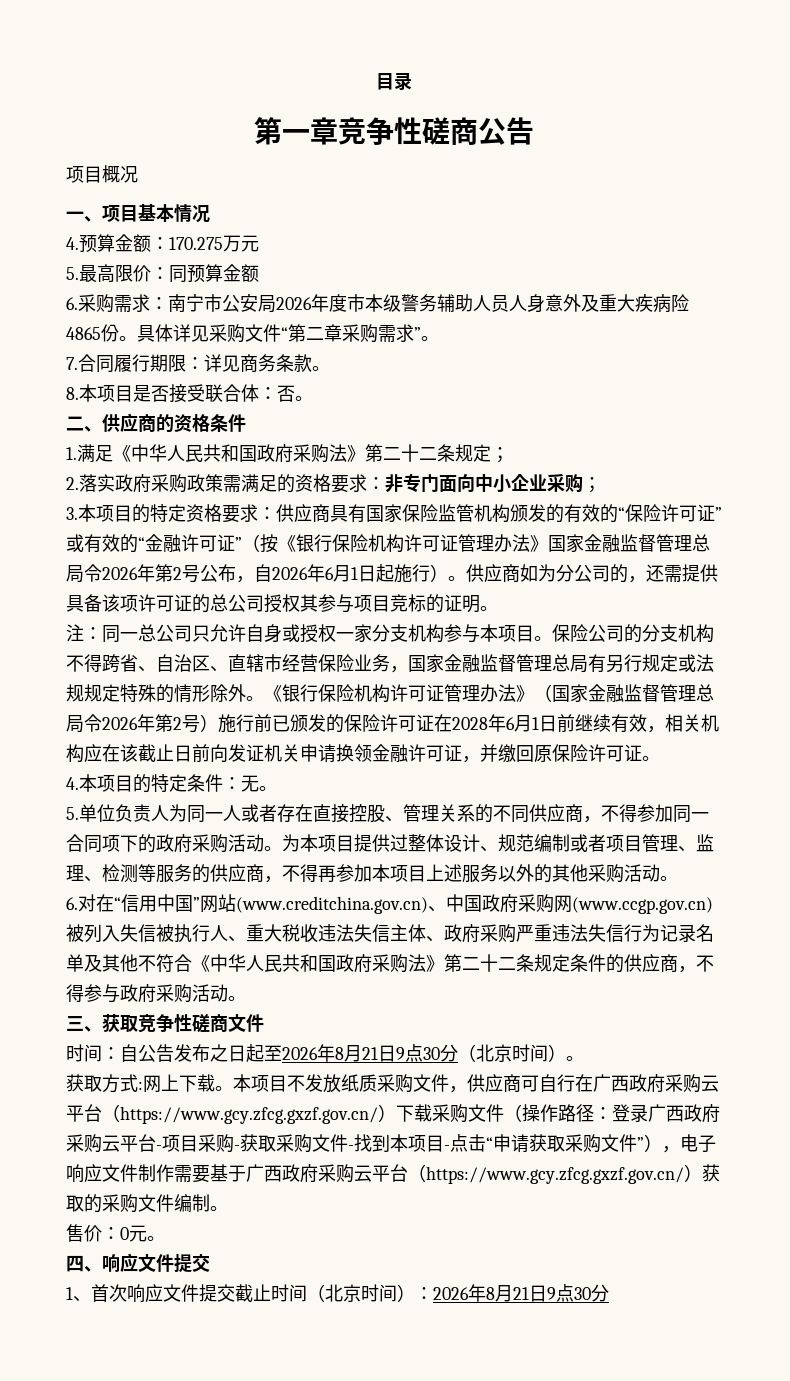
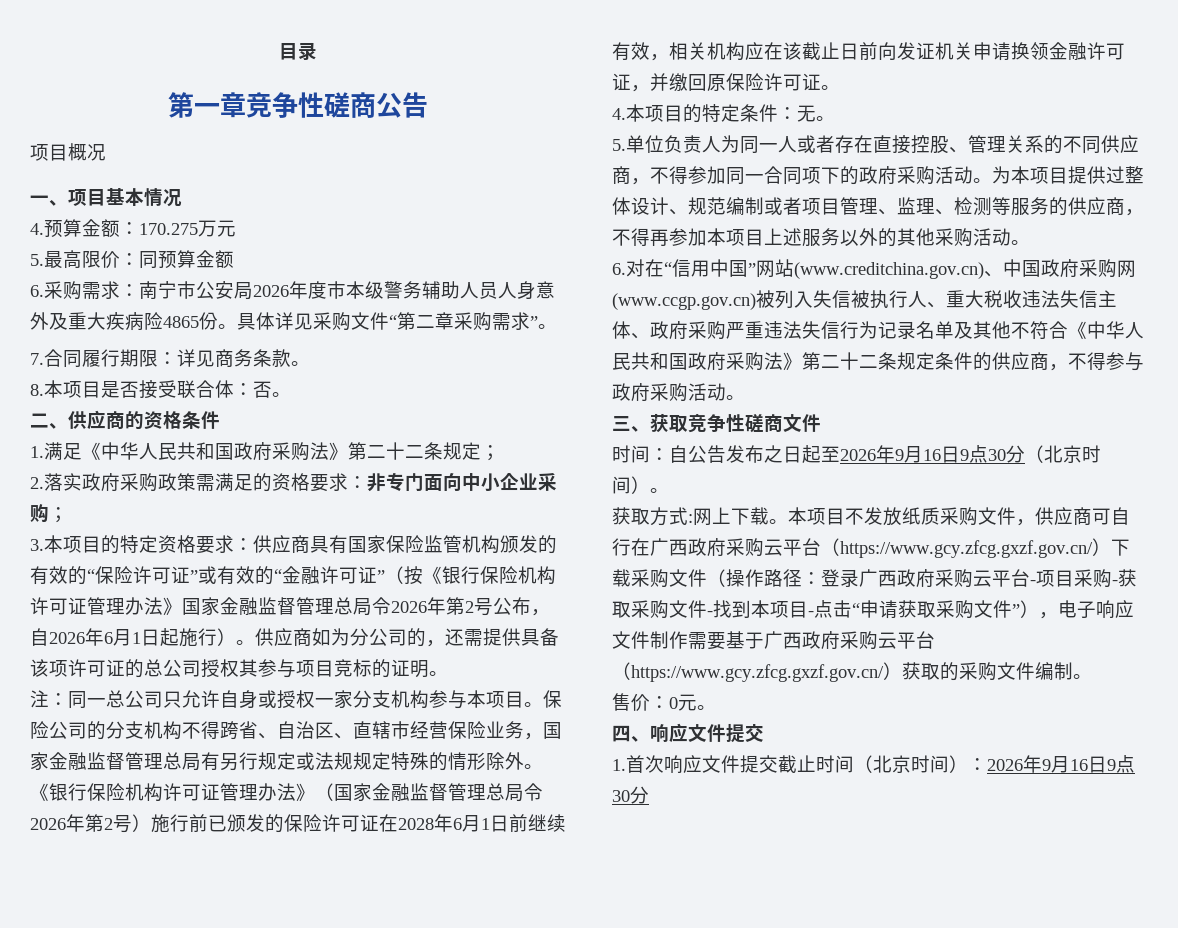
- 时间：自公告发布之日起至2026年8月21日9点30分（北京时间）。
+ 时间：自公告发布之日起至2026年9月16日9点30分（北京时间）。
- 1、首次响应文件提交截止时间（北京时间）：2026年8月21日9点30分
+ 1.首次响应文件提交截止时间（北京时间）：2026年9月16日9点30分

